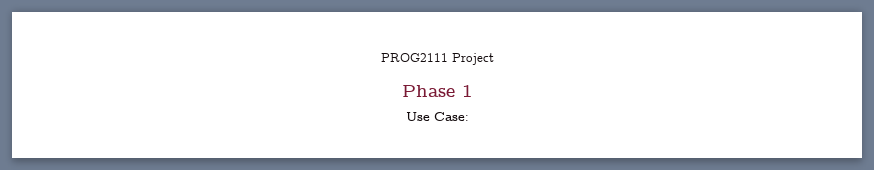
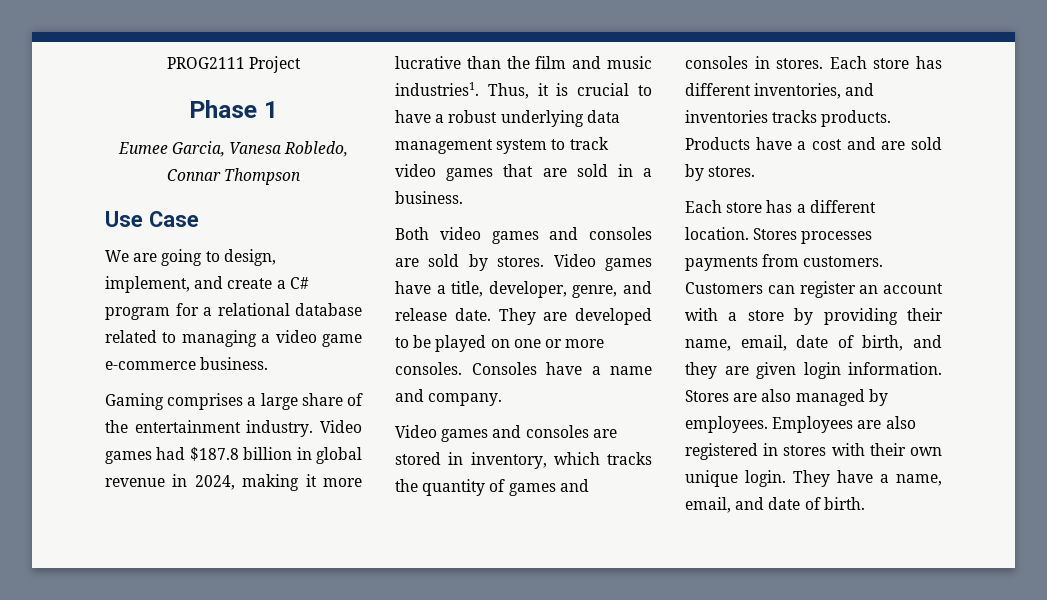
- Use Case:
+ Eumee Garcia, Vanesa Robledo, Connar Thompson
+ Use Case
+ We are going to design, implement, and create a C# program for a relational database related to managing a video game e-commerce business.
+ Gaming comprises a large share of the entertainment industry. Video games had $187.8 billion in global revenue in 2024, making it more lucrative than the film and music industries1. Thus, it is crucial to have a robust underlying data management system to track video games that are sold in a business.
+ Both video games and consoles are sold by stores. Video games have a title, developer, genre, and release date. They are developed to be played on one or more consoles. Consoles have a name and company.
+ Video games and consoles are stored in inventory, which tracks the quantity of games and consoles in stores. Each store has different inventories, and inventories tracks products. Products have a cost and are sold by stores.
+ Each store has a different location. Stores processes payments from customers. Customers can register an account with a store by providing their name, email, date of birth, and they are given login information. Stores are also managed by employees. Employees are also registered in stores with their own unique login. They have a name, email, and date of birth.

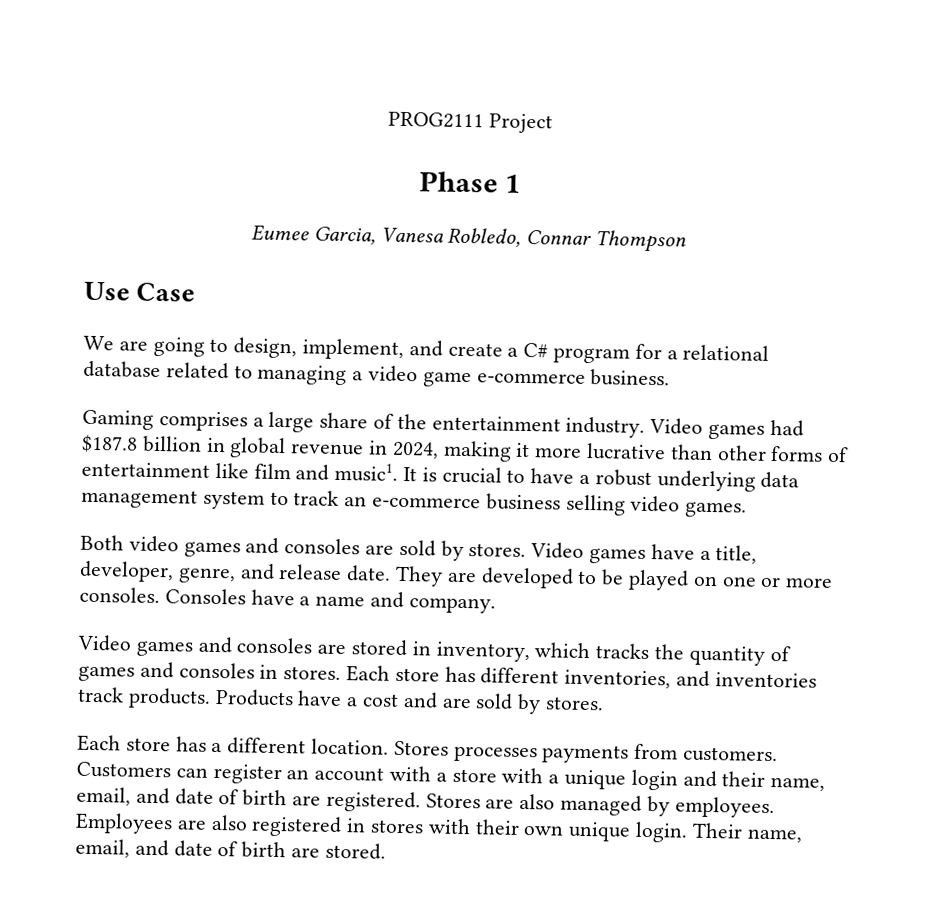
- Video games had $187.8 billion in global revenue in 2024, making it more lucrative than the film and music industries1. Thus, it is crucial to have a robust underlying data management system to track video games that are sold in a business.
+ Video games had $187.8 billion in global revenue in 2024, making it more lucrative than other forms of entertainment like film and music1. It is crucial to have a robust underlying data management system to track an e-commerce business selling video games.
- Each store has different inventories, and inventories tracks products.
+ Each store has different inventories, and inventories track products.
- Customers can register an account with a store by providing their name, email, date of birth, and they are given login information.
+ Customers can register an account with a store with a unique login and their name, email, and date of birth are registered.
- They have a name, email, and date of birth.
+ Their name, email, and date of birth are stored.

